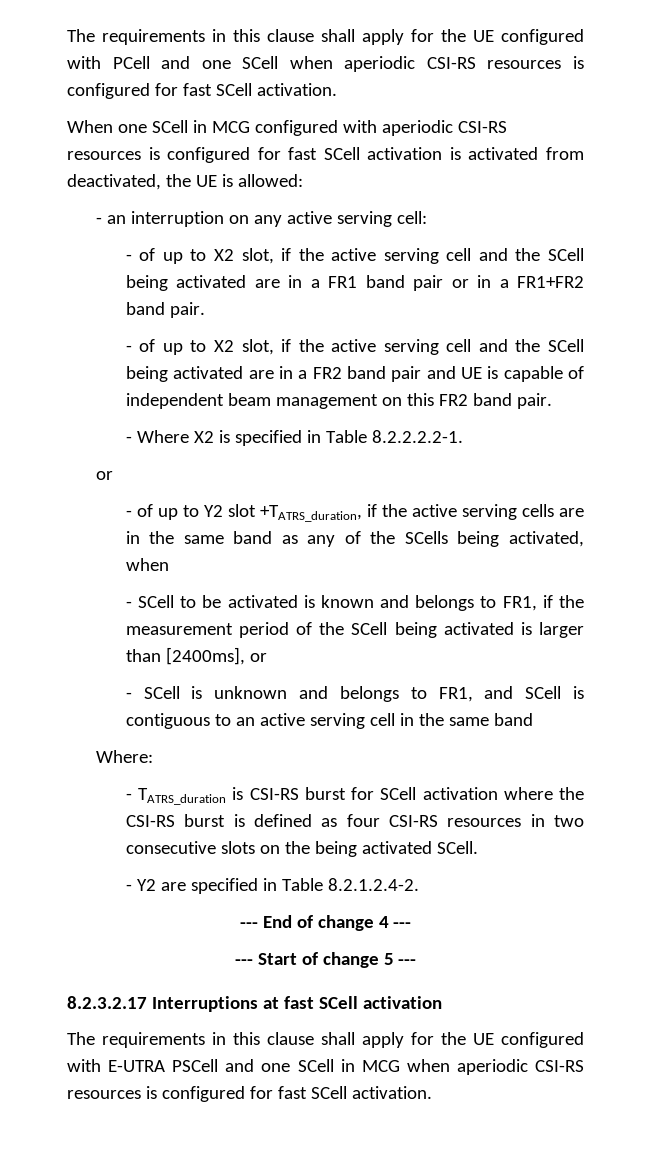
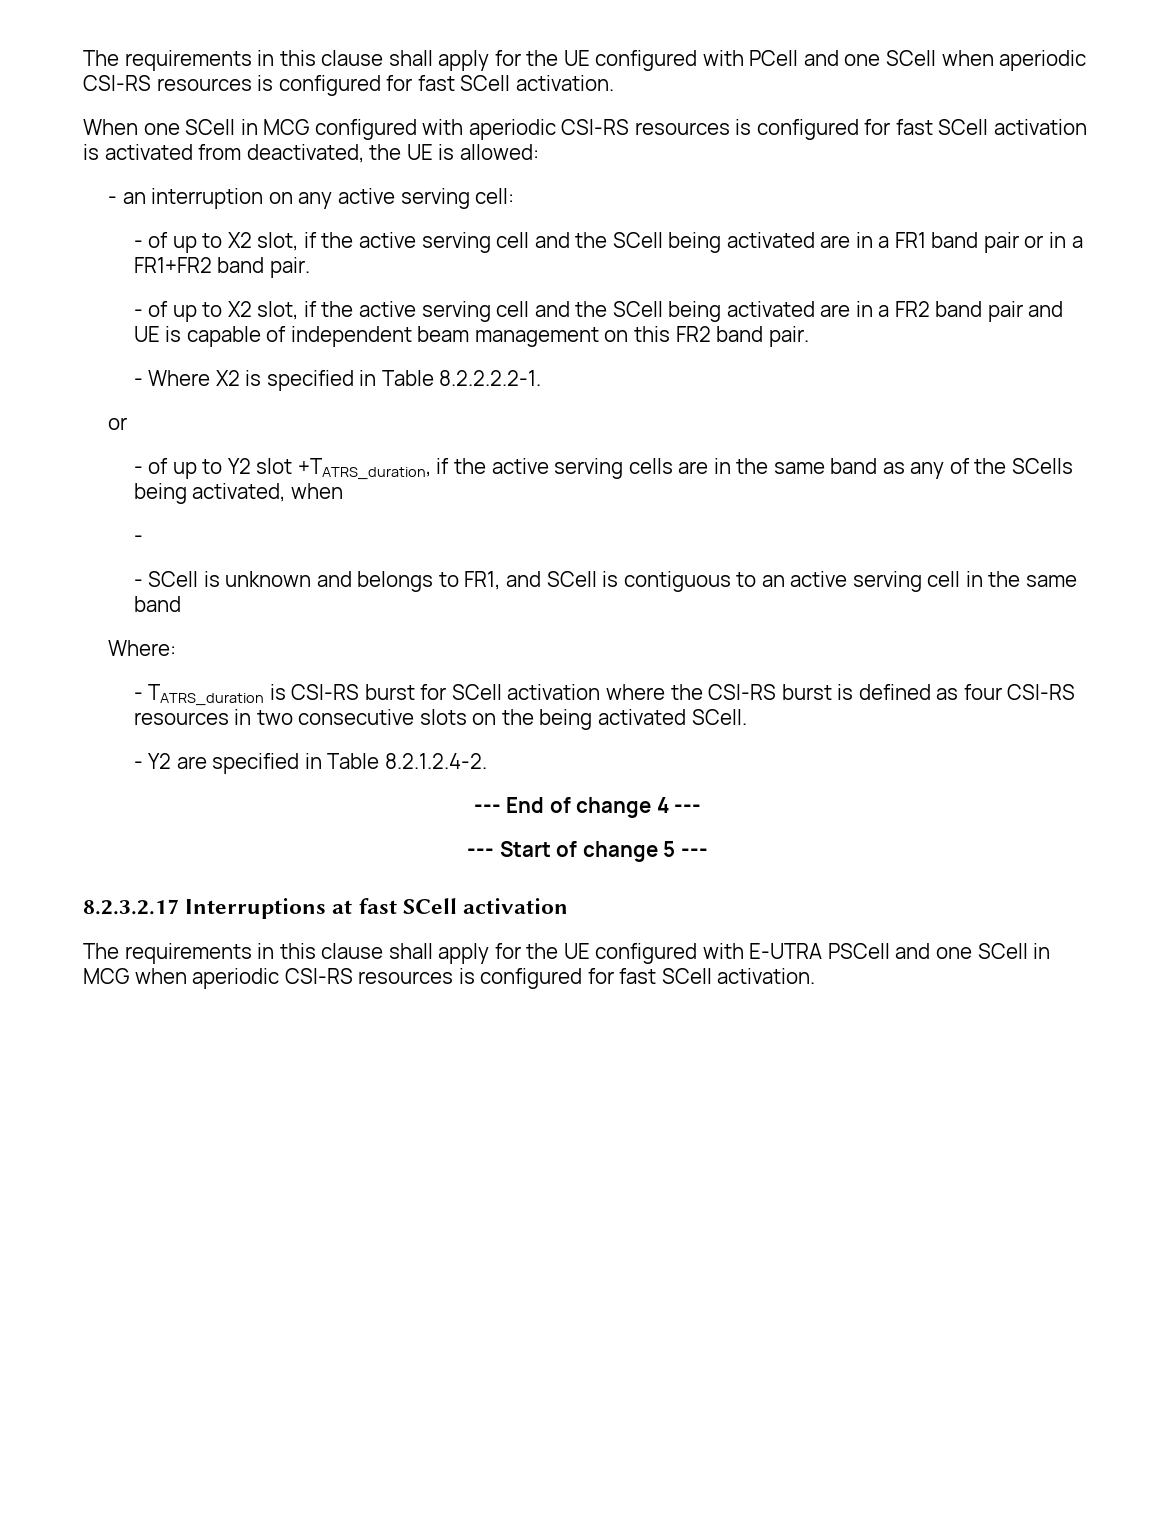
  - of up to Y2 slot +TATRS_duration, if the active serving cells are in the same band as any of the SCells being activated, when
- - SCell to be activated is known and belongs to FR1, if the measurement period of the SCell being activated is larger than [2400ms], or
+ -

